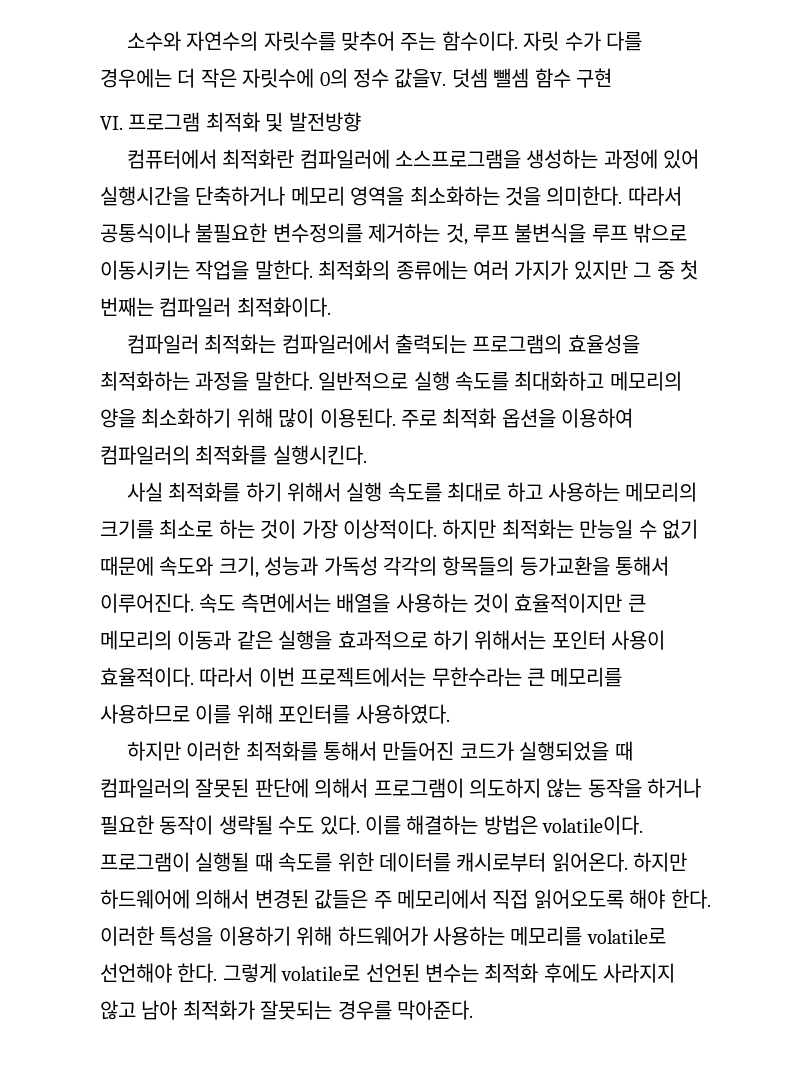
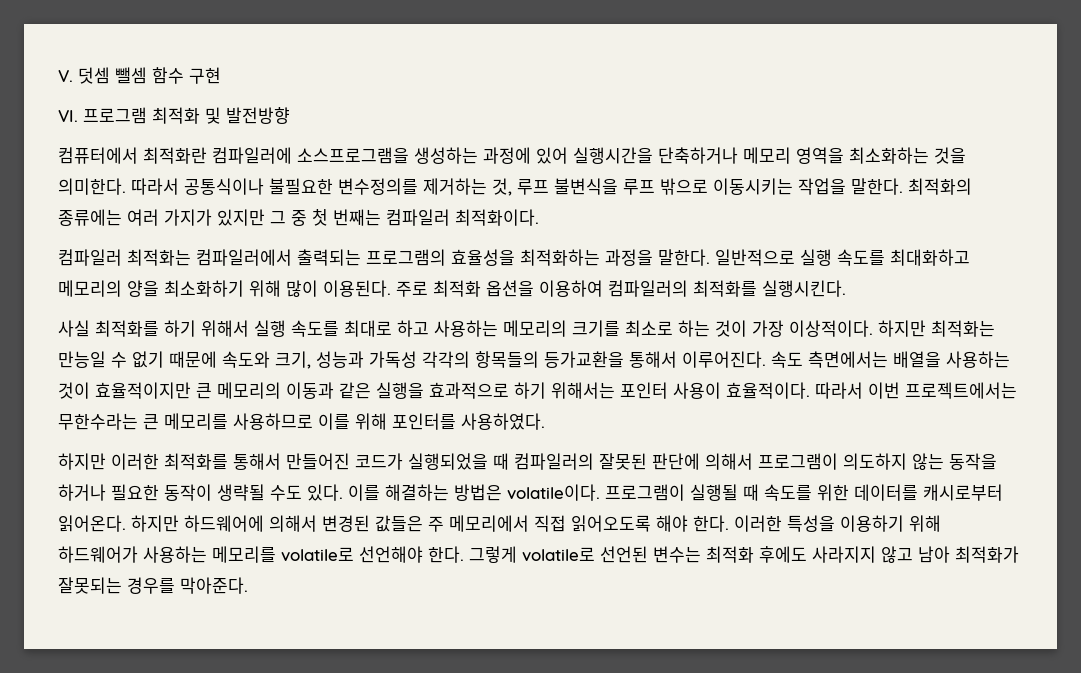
- 소수와 자연수의 자릿수를 맞추어 주는 함수이다. 자릿 수가 다를 경우에는 더 작은 자릿수에 0의 정수 값을V. 덧셈 뺄셈 함수 구현
+ V. 덧셈 뺄셈 함수 구현

